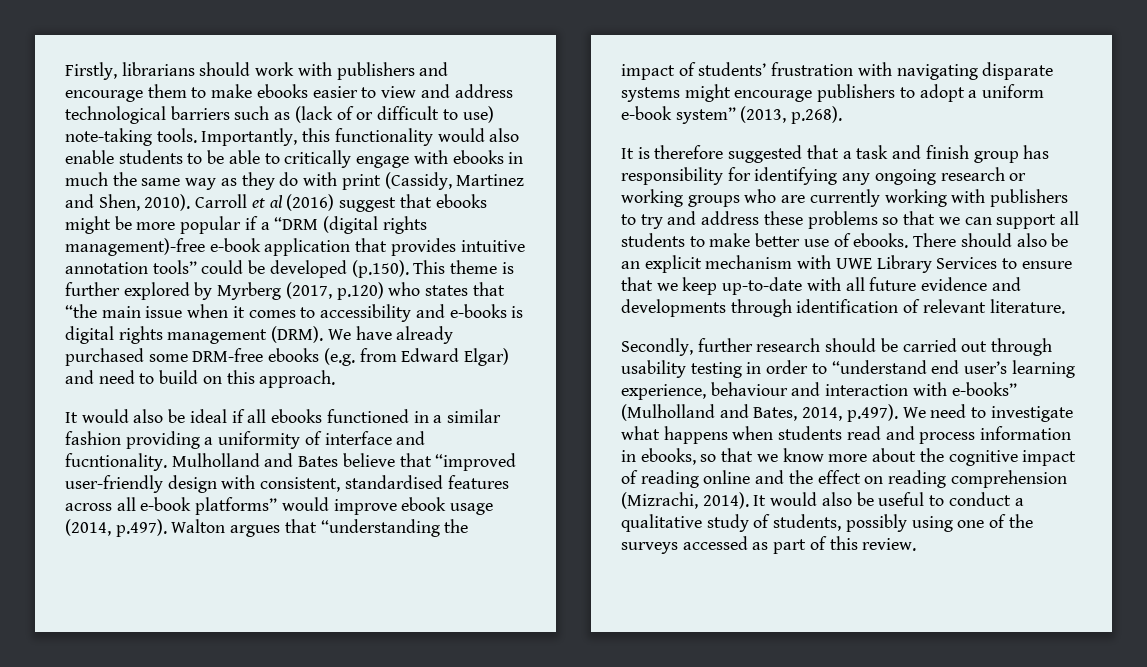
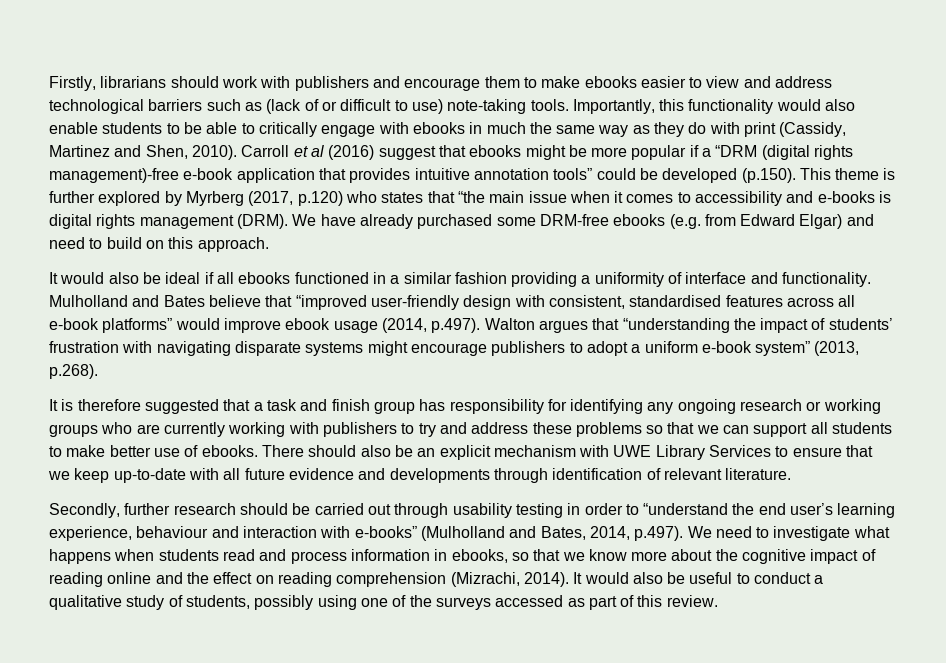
- It would also be ideal if all ebooks functioned in a similar fashion providing a uniformity of interface and fucntionality.
+ It would also be ideal if all ebooks functioned in a similar fashion providing a uniformity of interface and functionality.
- Secondly, further research should be carried out through usability testing in order to “understand end user’s learning experience, behaviour and interaction with e-books” (Mulholland and Bates, 2014, p.497). We need to investigate what happens when students read and process information in ebooks, so that we know more about the cognitive impact of reading online and the effect on reading comprehension (Mizrachi, 2014).
+ Secondly, further research should be carried out through usability testing in order to “understand the end user’s learning experience, behaviour and interaction with e-books” (Mulholland and Bates, 2014, p.497). We need to investigate what happens when students read and process information in ebooks, so that we know more about the cognitive impact of reading online and the effect on reading comprehension (Mizrachi, 2014).

